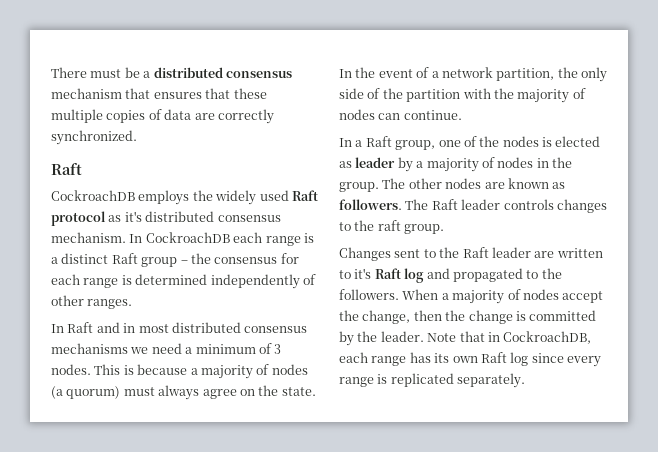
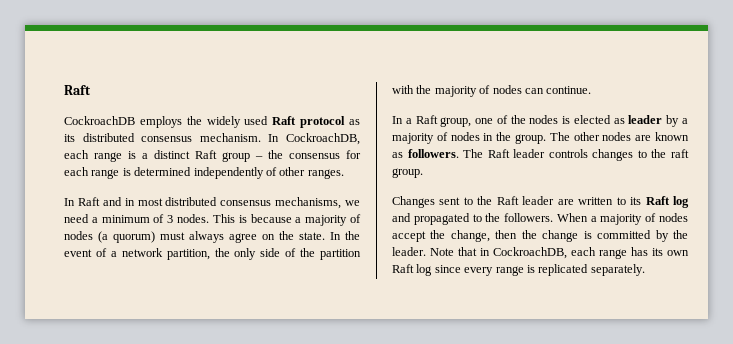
- There must be a distributed consensus mechanism that ensures that these multiple copies of data are correctly synchronized.
- CockroachDB employs the widely used Raft protocol as it's distributed consensus mechanism.
+ CockroachDB employs the widely used Raft protocol as its distributed consensus mechanism.
- In CockroachDB each range is a distinct Raft group – the consensus for each range is determined independently of other ranges.
+ In CockroachDB, each range is a distinct Raft group – the consensus for each range is determined independently of other ranges.
- In Raft and in most distributed consensus mechanisms we need a minimum of 3 nodes.
+ In Raft and in most distributed consensus mechanisms, we need a minimum of 3 nodes.
- Changes sent to the Raft leader are written to it's Raft log and propagated to the followers.
+ Changes sent to the Raft leader are written to its Raft log and propagated to the followers.

